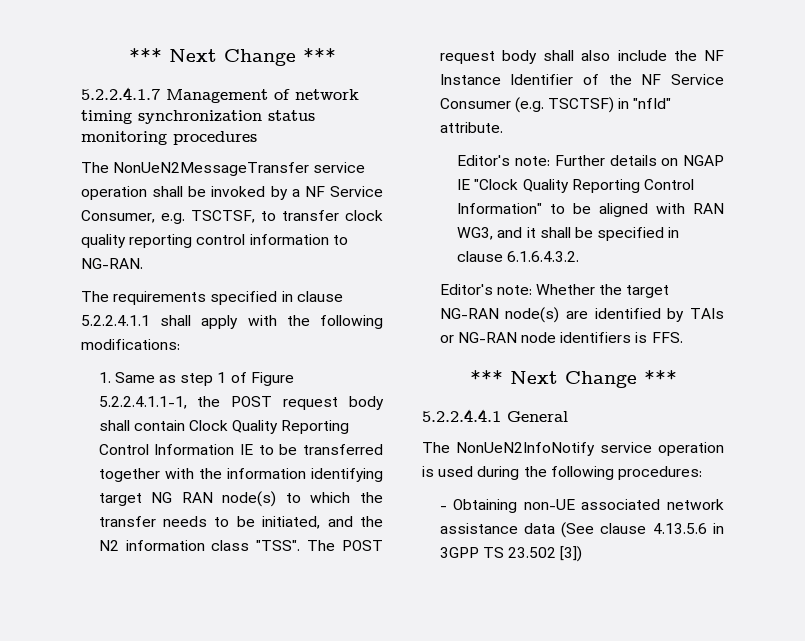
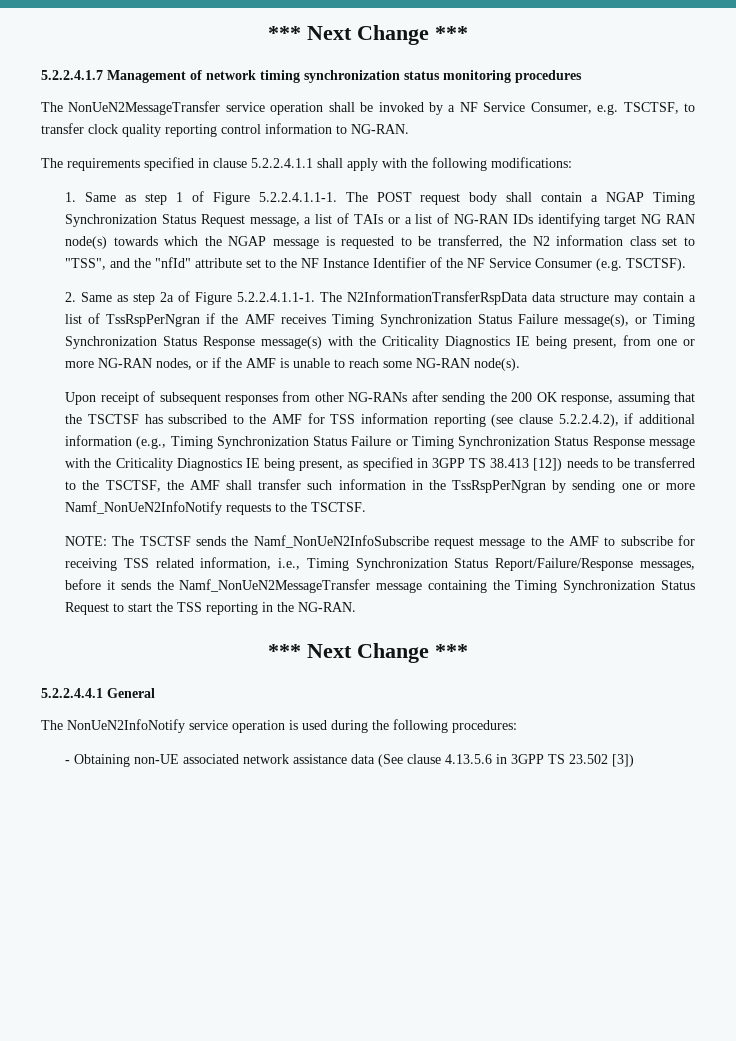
- 1. Same as step 1 of Figure 5.2.2.4.1.1-1, the POST request body shall contain Clock Quality Reporting Control Information IE to be transferred together with the information identifying target NG RAN node(s) to which the transfer needs to be initiated, and the N2 information class "TSS". The POST request body shall also include the NF Instance Identifier of the NF Service Consumer (e.g. TSCTSF) in "nfId" attribute.
- Editor's note: Further details on NGAP IE "Clock Quality Reporting Control Information" to be aligned with RAN WG3, and it shall be specified in clause 6.1.6.4.3.2.
- Editor's note: Whether the target NG-RAN node(s) are identified by TAIs or NG-RAN node identifiers is FFS.
+ 1. Same as step 1 of Figure 5.2.2.4.1.1-1. The POST request body shall contain a NGAP Timing Synchronization Status Request message, a list of TAIs or a list of NG-RAN IDs identifying target NG RAN node(s) towards which the NGAP message is requested to be transferred, the N2 information class set to "TSS", and the "nfId" attribute set to the NF Instance Identifier of the NF Service Consumer (e.g. TSCTSF).
+ 2. Same as step 2a of Figure 5.2.2.4.1.1-1. The N2InformationTransferRspData data structure may contain a list of TssRspPerNgran if the AMF receives Timing Synchronization Status Failure message(s), or Timing Synchronization Status Response message(s) with the Criticality Diagnostics IE being present, from one or more NG-RAN nodes, or if the AMF is unable to reach some NG-RAN node(s).
+ Upon receipt of subsequent responses from other NG-RANs after sending the 200 OK response, assuming that the TSCTSF has subscribed to the AMF for TSS information reporting (see clause 5.2.2.4.2), if additional information (e.g., Timing Synchronization Status Failure or Timing Synchronization Status Response message with the Criticality Diagnostics IE being present, as specified in 3GPP TS 38.413 [12]) needs to be transferred to the TSCTSF, the AMF shall transfer such information in the TssRspPerNgran by sending one or more Namf_NonUeN2InfoNotify requests to the TSCTSF.
+ NOTE: The TSCTSF sends the Namf_NonUeN2InfoSubscribe request message to the AMF to subscribe for receiving TSS related information, i.e., Timing Synchronization Status Report/Failure/Response messages, before it sends the Namf_NonUeN2MessageTransfer message containing the Timing Synchronization Status Request to start the TSS reporting in the NG-RAN.

